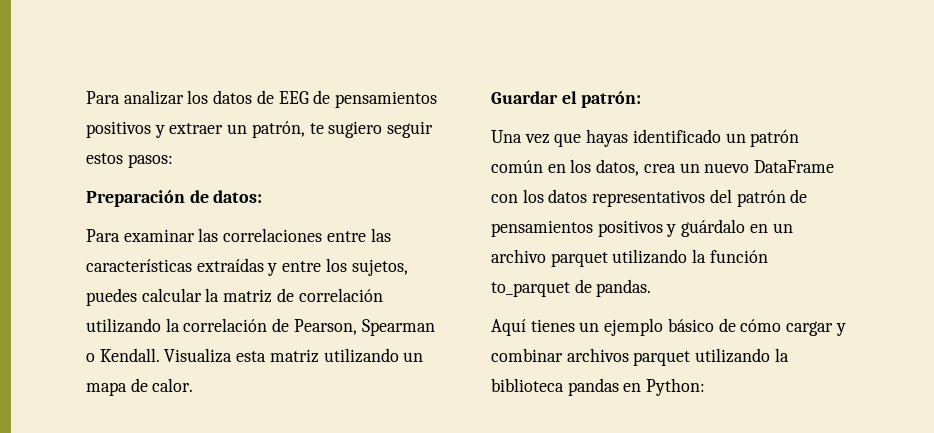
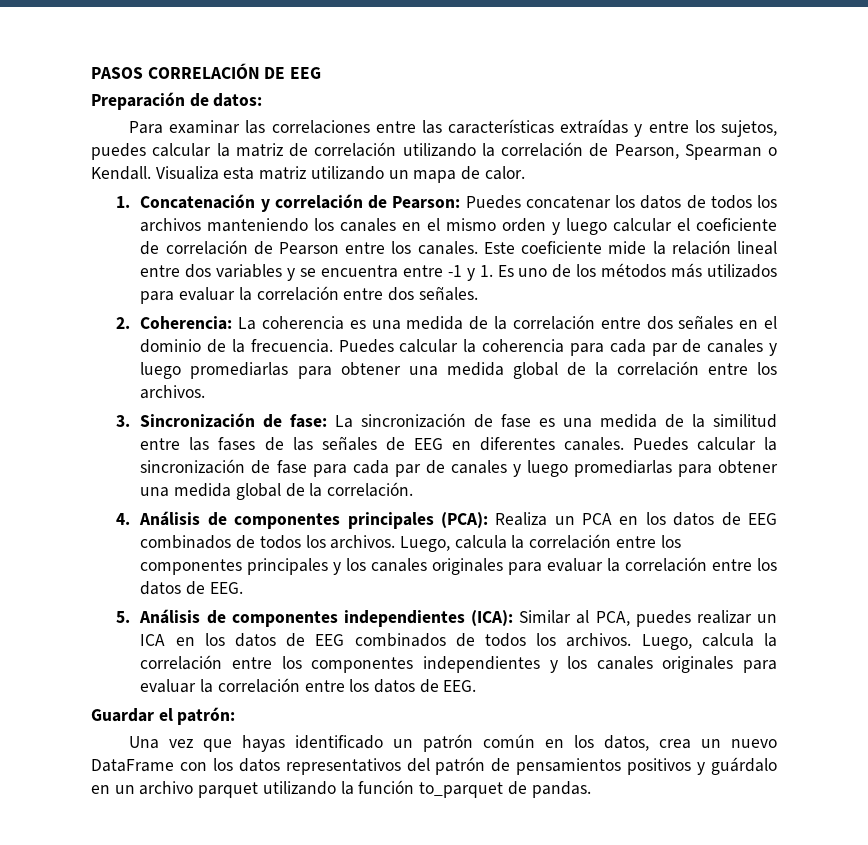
- Para analizar los datos de EEG de pensamientos positivos y extraer un patrón, te sugiero seguir estos pasos:
+ PASOS CORRELACIÓN DE EEG
+ 1. Concatenación y correlación de Pearson: Puedes concatenar los datos de todos los archivos manteniendo los canales en el mismo orden y luego calcular el coeficiente de correlación de Pearson entre los canales. Este coeficiente mide la relación lineal entre dos variables y se encuentra entre -1 y 1. Es uno de los métodos más utilizados para evaluar la correlación entre dos señales.
+ 2. Coherencia: La coherencia es una medida de la correlación entre dos señales en el dominio de la frecuencia. Puedes calcular la coherencia para cada par de canales y luego promediarlas para obtener una medida global de la correlación entre los archivos.
+ 3. Sincronización de fase: La sincronización de fase es una medida de la similitud entre las fases de las señales de EEG en diferentes canales. Puedes calcular la sincronización de fase para cada par de canales y luego promediarlas para obtener una medida global de la correlación.
+ 4. Análisis de componentes principales (PCA): Realiza un PCA en los datos de EEG combinados de todos los archivos. Luego, calcula la correlación entre los componentes principales y los canales originales para evaluar la correlación entre los datos de EEG.
+ 5. Análisis de componentes independientes (ICA): Similar al PCA, puedes realizar un ICA en los datos de EEG combinados de todos los archivos. Luego, calcula la correlación entre los componentes independientes y los canales originales para evaluar la correlación entre los datos de EEG.
- Aquí tienes un ejemplo básico de cómo cargar y combinar archivos parquet utilizando la biblioteca pandas en Python:

